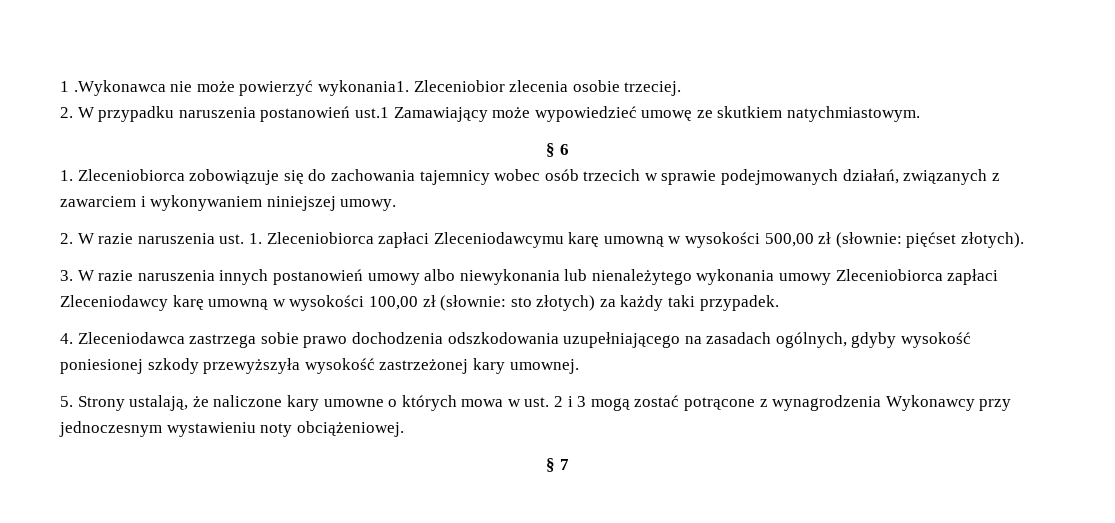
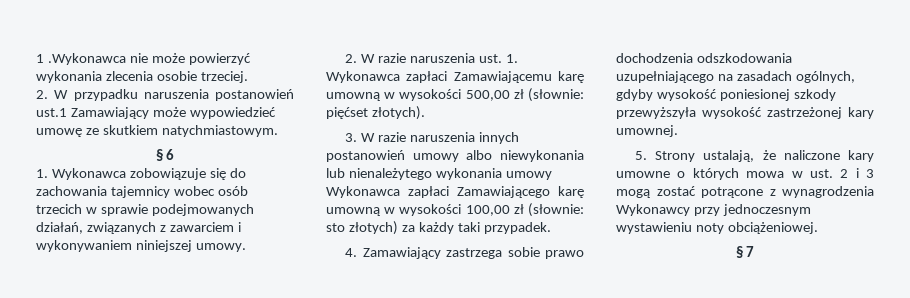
- 1 .Wykonawca nie może powierzyć wykonania1. Zleceniobior zlecenia osobie trzeciej.
+ 1 .Wykonawca nie może powierzyć wykonania zlecenia osobie trzeciej.
- 1. Zleceniobiorca zobowiązuje się do zachowania tajemnicy wobec osób trzecich w sprawie podejmowanych działań, związanych z zawarciem i wykonywaniem niniejszej umowy.
+ 1. Wykonawca zobowiązuje się do zachowania tajemnicy wobec osób trzecich w sprawie podejmowanych działań, związanych z zawarciem i wykonywaniem niniejszej umowy.
- 2. W razie naruszenia ust. 1. Zleceniobiorca zapłaci Zleceniodawcymu karę umowną w wysokości 500,00 zł (słownie: pięćset złotych).
+ 2. W razie naruszenia ust. 1. Wykonawca zapłaci Zamawiającemu karę umowną w wysokości 500,00 zł (słownie: pięćset złotych).
- 3. W razie naruszenia innych postanowień umowy albo niewykonania lub nienależytego wykonania umowy Zleceniobiorca zapłaci Zleceniodawcy karę umowną w wysokości 100,00 zł (słownie: sto złotych) za każdy taki przypadek.
+ 3. W razie naruszenia innych postanowień umowy albo niewykonania lub nienależytego wykonania umowy Wykonawca zapłaci Zamawiającego karę umowną w wysokości 100,00 zł (słownie: sto złotych) za każdy taki przypadek.
- 4. Zleceniodawca zastrzega sobie prawo dochodzenia odszkodowania uzupełniającego na zasadach ogólnych, gdyby wysokość poniesionej szkody przewyższyła wysokość zastrzeżonej kary umownej.
+ 4. Zamawiający zastrzega sobie prawo dochodzenia odszkodowania uzupełniającego na zasadach ogólnych, gdyby wysokość poniesionej szkody przewyższyła wysokość zastrzeżonej kary umownej.

